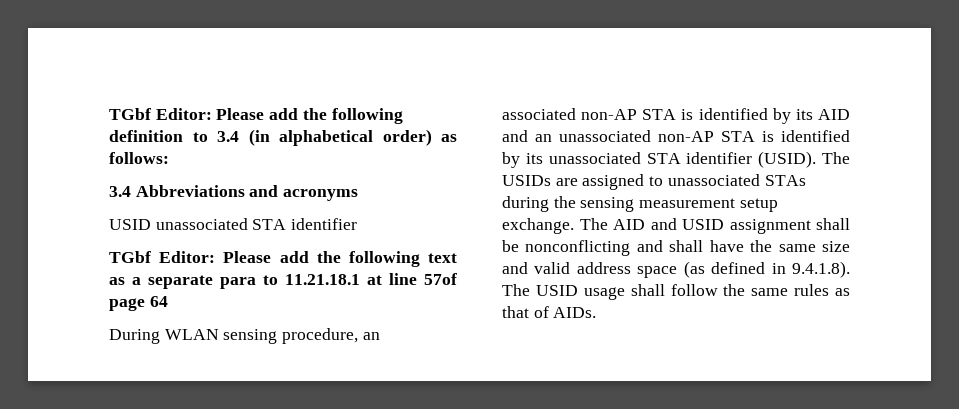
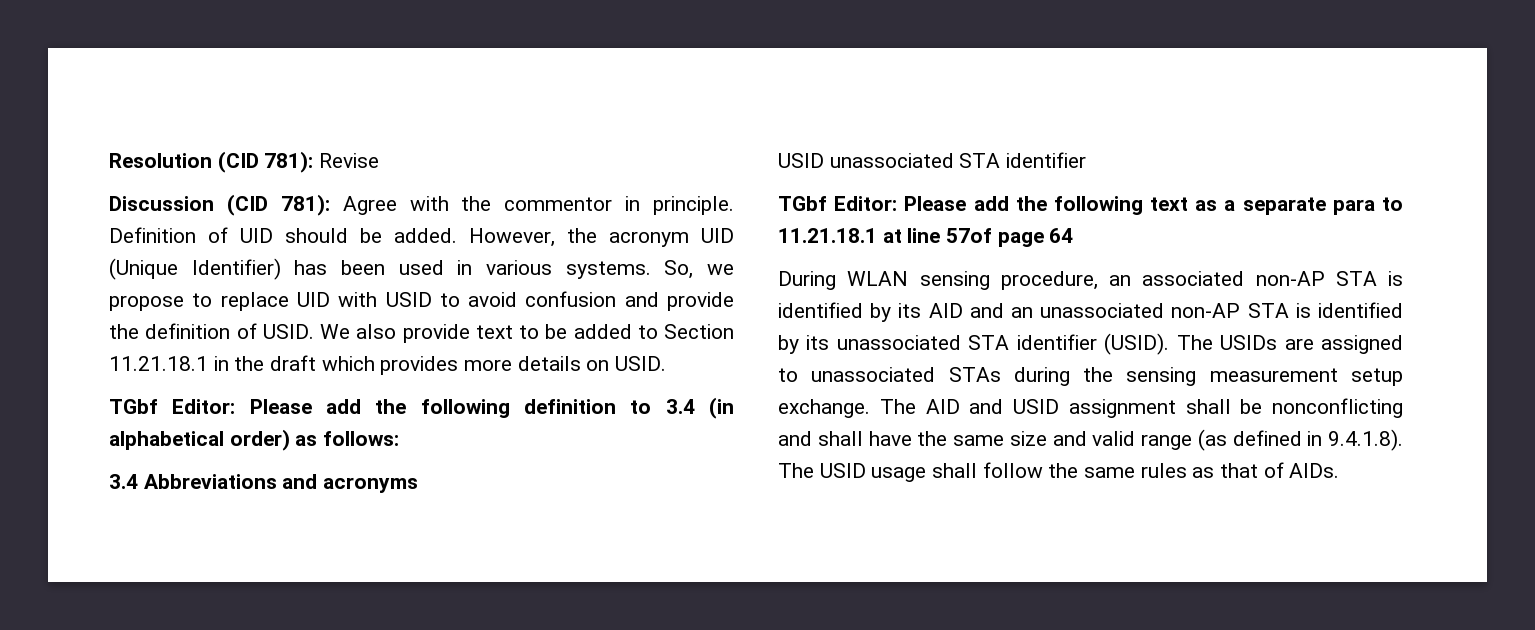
+ Resolution (CID 781): Revise
+ Discussion (CID 781): Agree with the commentor in principle. Definition of UID should be added. However, the acronym UID (Unique Identifier) has been used in various systems. So, we propose to replace UID with USID to avoid confusion and provide the definition of USID. We also provide text to be added to Section 11.21.18.1 in the draft which provides more details on USID.
- The AID and USID assignment shall be nonconflicting and shall have the same size and valid address space (as defined in 9.4.1.8). The USID usage shall follow the same rules as that of AIDs.
+ The AID and USID assignment shall be nonconflicting and shall have the same size and valid range (as defined in 9.4.1.8). The USID usage shall follow the same rules as that of AIDs.

